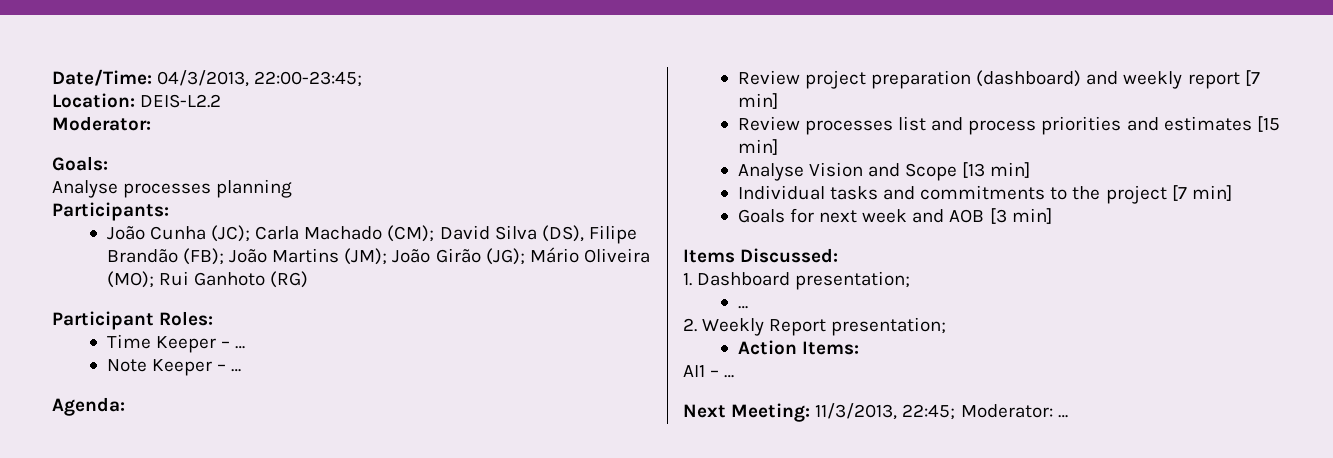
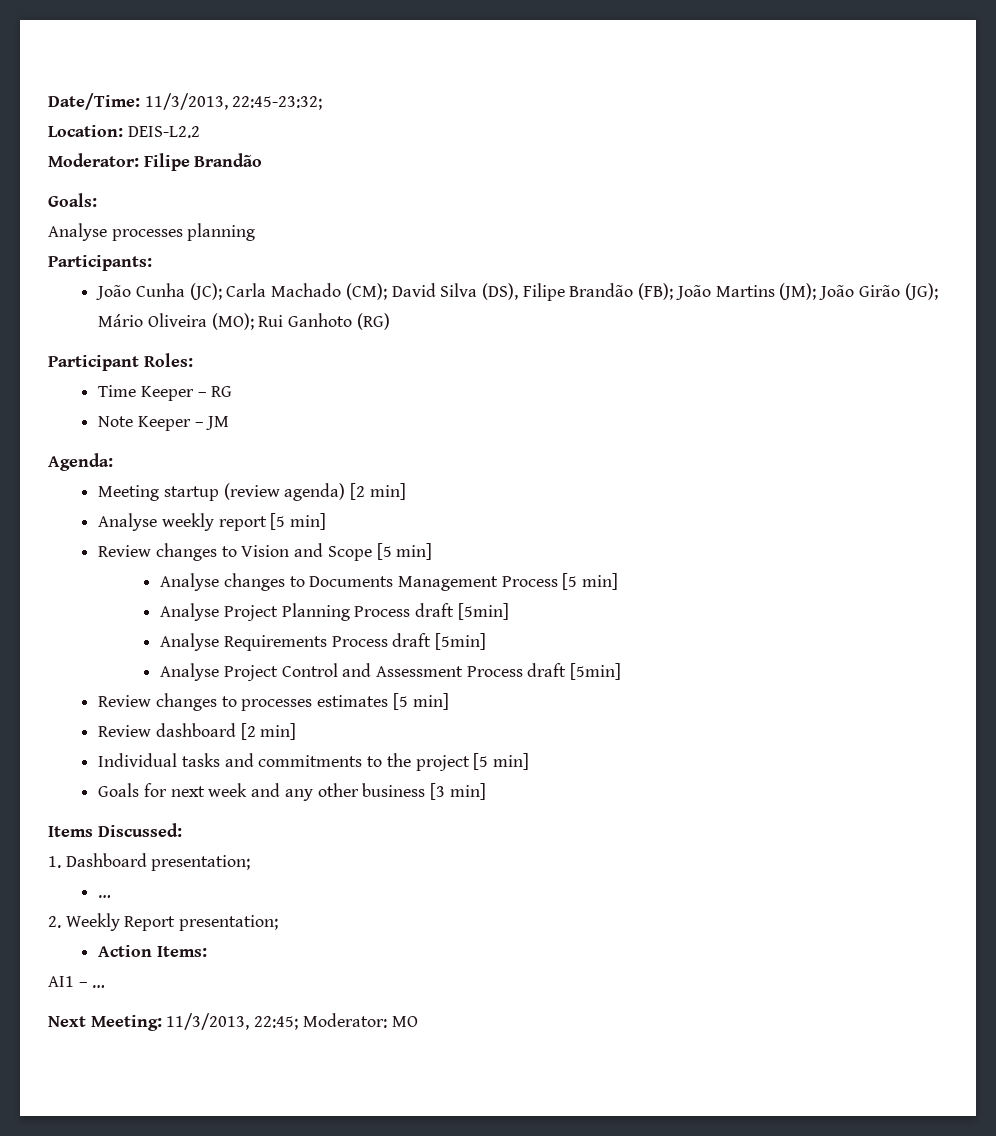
- Date/Time: 04/3/2013, 22:00-23:45;
+ Date/Time: 11/3/2013, 22:45-23:32;
  Location: DEIS-L2.2
- Moderator:
+ Moderator: Filipe Brandão
- Time Keeper – …
+ Time Keeper – RG
- Note Keeper – …
+ Note Keeper – JM
- Review project preparation (dashboard) and weekly report [7 min]
- Review processes list and process priorities and estimates [15 min]
- Analyse Vision and Scope [13 min]
+ Meeting startup (review agenda) [2 min]
+ Analyse weekly report [5 min]
+ Review changes to Vision and Scope [5 min]
+ Analyse changes to Documents Management Process [5 min]
+ Analyse Project Planning Process draft [5min]
+ Analyse Requirements Process draft [5min]
+ Analyse Project Control and Assessment Process draft [5min]
+ Review changes to processes estimates [5 min]
+ Review dashboard [2 min]
- Individual tasks and commitments to the project [7 min]
+ Individual tasks and commitments to the project [5 min]
- Goals for next week and AOB [3 min]
+ Goals for next week and any other business [3 min]
- Next Meeting: 11/3/2013, 22:45; Moderator: …
+ Next Meeting: 11/3/2013, 22:45; Moderator: MO

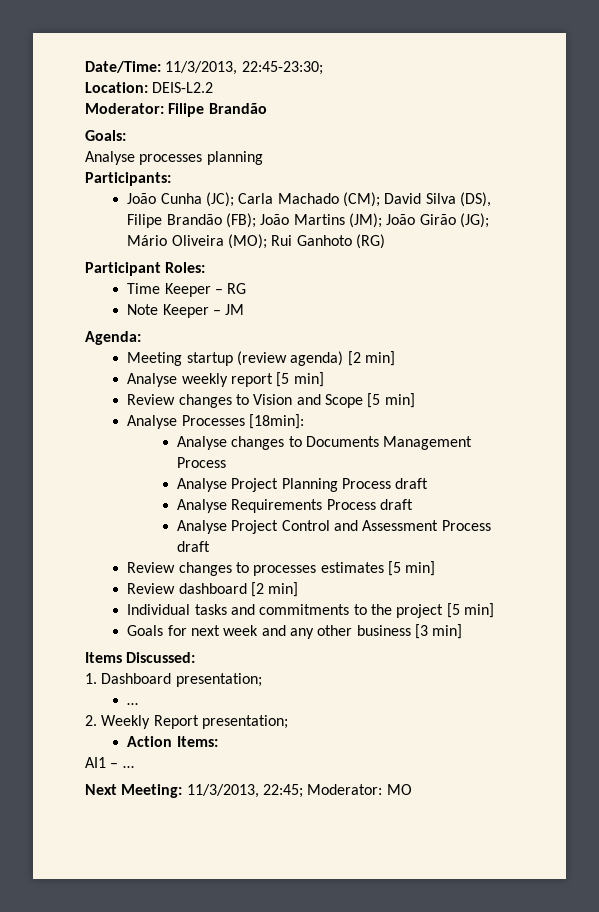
- Date/Time: 11/3/2013, 22:45-23:32;
+ Date/Time: 11/3/2013, 22:45-23:30;
+ Analyse Processes [18min]:
- Analyse changes to Documents Management Process [5 min]
+ Analyse changes to Documents Management Process
- Analyse Project Planning Process draft [5min]
+ Analyse Project Planning Process draft
- Analyse Requirements Process draft [5min]
+ Analyse Requirements Process draft
- Analyse Project Control and Assessment Process draft [5min]
+ Analyse Project Control and Assessment Process draft

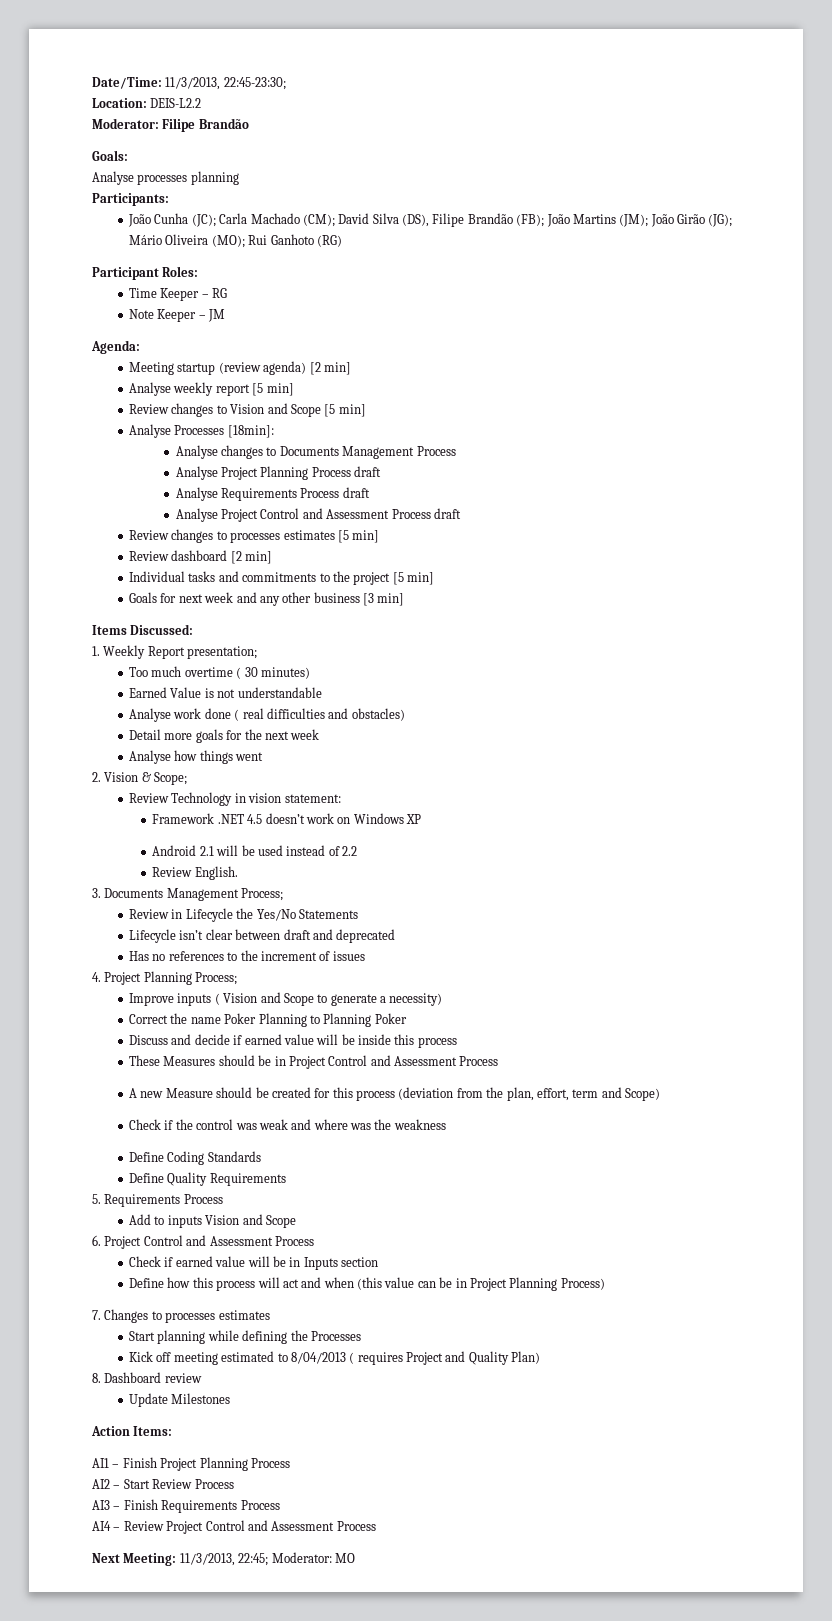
- 1. Dashboard presentation;
- …
- 2. Weekly Report presentation;
+ 1. Weekly Report presentation;
+ Too much overtime ( 30 minutes)
+ Earned Value is not understandable
+ Analyse work done ( real difficulties and obstacles)
+ Detail more goals for the next week
+ Analyse how things went
+ 2. Vision & Scope;
+ Review Technology in vision statement:
+ Framework .NET 4.5 doesn’t work on Windows XP
+ Android 2.1 will be used instead of 2.2
+ Review English.
+ 3. Documents Management Process;
+ Review in Lifecycle the Yes/No Statements
+ Lifecycle isn’t clear between draft and deprecated
+ Has no references to the increment of issues
+ 4. Project Planning Process;
+ Improve inputs ( Vision and Scope to generate a necessity)
+ Correct the name Poker Planning to Planning Poker
+ Discuss and decide if earned value will be inside this process
+ These Measures should be in Project Control and Assessment Process
+ A new Measure should be created for this process (deviation from the plan, effort, term and Scope)
+ Check if the control was weak and where was the weakness
+ Define Coding Standards
+ Define Quality Requirements
+ 5. Requirements Process
+ Add to inputs Vision and Scope
+ 6. Project Control and Assessment Process
+ Check if earned value will be in Inputs section
+ Define how this process will act and when (this value can be in Project Planning Process)
+ 7. Changes to processes estimates
+ Start planning while defining the Processes
+ Kick off meeting estimated to 8/04/2013 ( requires Project and Quality Plan)
+ 8. Dashboard review
+ Update Milestones
  Action Items:
- AI1 – …
+ AI1 – Finish Project Planning Process
+ AI2 – Start Review Process
+ AI3 – Finish Requirements Process
+ AI4 – Review Project Control and Assessment Process

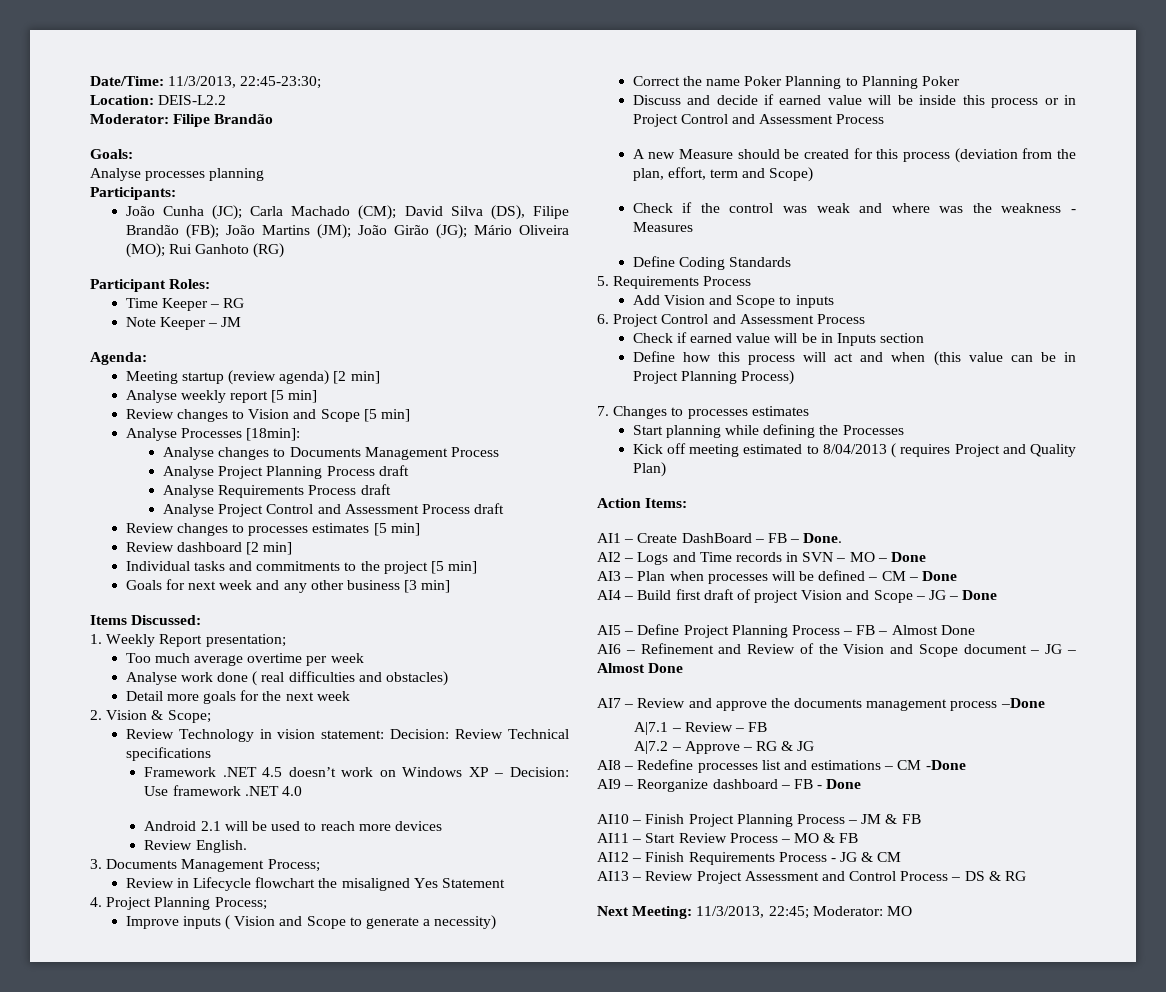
- Too much overtime ( 30 minutes)
- Earned Value is not understandable
+ Too much average overtime per week
- Analyse how things went
- Review Technology in vision statement:
+ Review Technology in vision statement: Decision: Review Technical specifications
- Framework .NET 4.5 doesn’t work on Windows XP
+ Framework .NET 4.5 doesn’t work on Windows XP – Decision: Use framework .NET 4.0
- Android 2.1 will be used instead of 2.2
+ Android 2.1 will be used to reach more devices
- Review in Lifecycle the Yes/No Statements
- Lifecycle isn’t clear between draft and deprecated
- Has no references to the increment of issues
+ Review in Lifecycle flowchart the misaligned Yes Statement
- Discuss and decide if earned value will be inside this process
- These Measures should be in Project Control and Assessment Process
+ Discuss and decide if earned value will be inside this process or in Project Control and Assessment Process
- Check if the control was weak and where was the weakness
+ Check if the control was weak and where was the weakness - Measures
- Define Quality Requirements
- Add to inputs Vision and Scope
+ Add Vision and Scope to inputs
- 8. Dashboard review
- Update Milestones
- AI1 – Finish Project Planning Process
- AI2 – Start Review Process
- AI3 – Finish Requirements Process
- AI4 – Review Project Control and Assessment Process
+ AI1 – Create DashBoard – FB – Done.
+ AI2 – Logs and Time records in SVN – MO – Done
+ AI3 – Plan when processes will be defined – CM – Done
+ AI4 – Build first draft of project Vision and Scope – JG – Done
+ AI5 – Define Project Planning Process – FB – Almost Done
+ AI6 – Refinement and Review of the Vision and Scope document – JG – Almost Done
+ AI7 – Review and approve the documents management process –Done
+ A|7.1 – Review – FB
+ A|7.2 – Approve – RG & JG
+ AI8 – Redefine processes list and estimations – CM -Done
+ AI9 – Reorganize dashboard – FB - Done
+ AI10 – Finish Project Planning Process – JM & FB
+ AI11 – Start Review Process – MO & FB
+ AI12 – Finish Requirements Process - JG & CM
+ AI13 – Review Project Assessment and Control Process – DS & RG

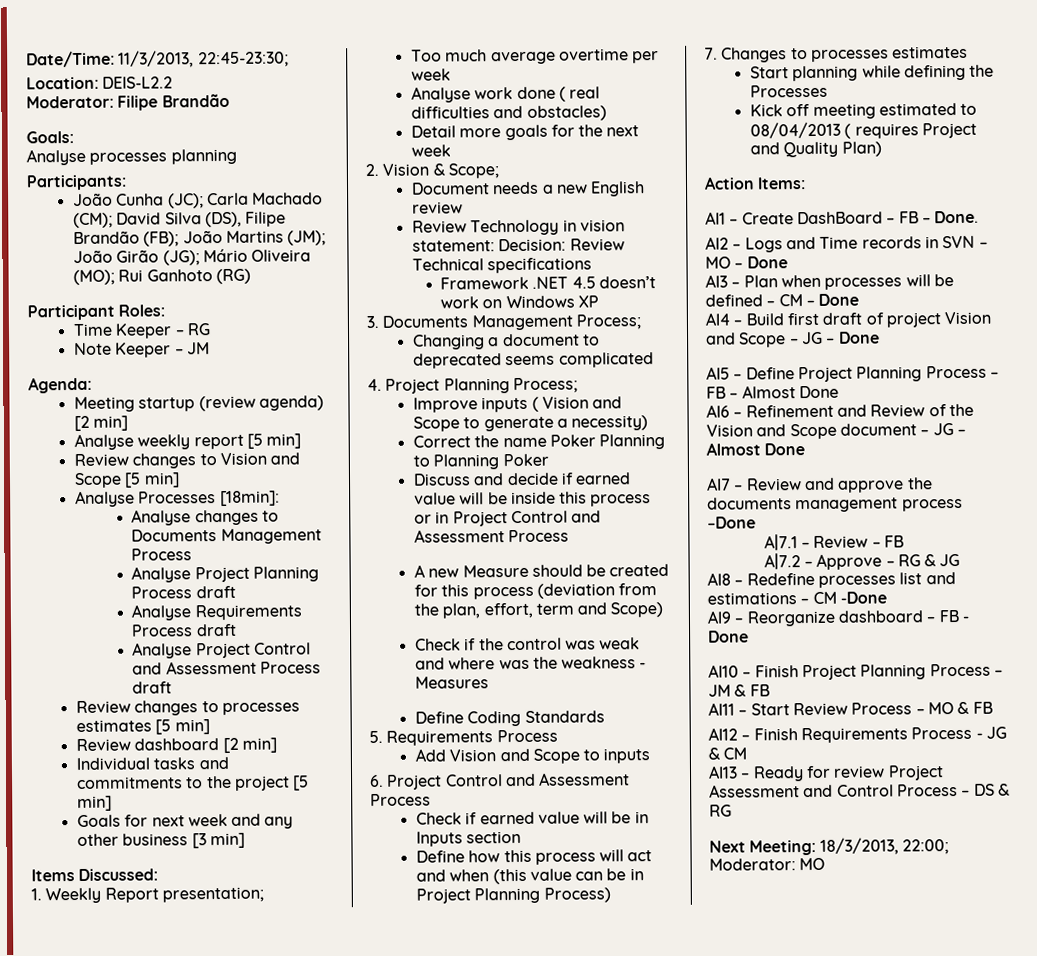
+ Document needs a new English review
- Framework .NET 4.5 doesn’t work on Windows XP – Decision: Use framework .NET 4.0
- Android 2.1 will be used to reach more devices
- Review English.
+ Framework .NET 4.5 doesn’t work on Windows XP
  3. Documents Management Process;
- Review in Lifecycle flowchart the misaligned Yes Statement
+ Changing a document to deprecated seems complicated
- Kick off meeting estimated to 8/04/2013 ( requires Project and Quality Plan)
+ Kick off meeting estimated to 08/04/2013 ( requires Project and Quality Plan)
- AI13 – Review Project Assessment and Control Process – DS & RG
+ AI13 – Ready for review Project Assessment and Control Process – DS & RG
- Next Meeting: 11/3/2013, 22:45; Moderator: MO
+ Next Meeting: 18/3/2013, 22:00; Moderator: MO

